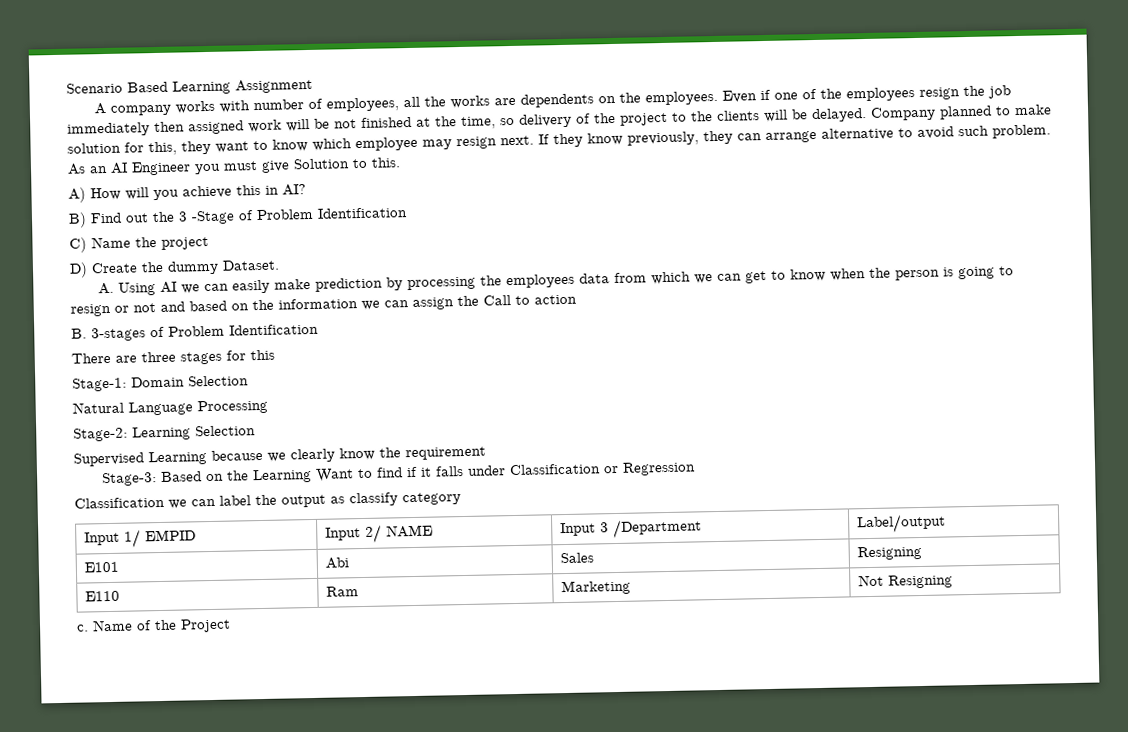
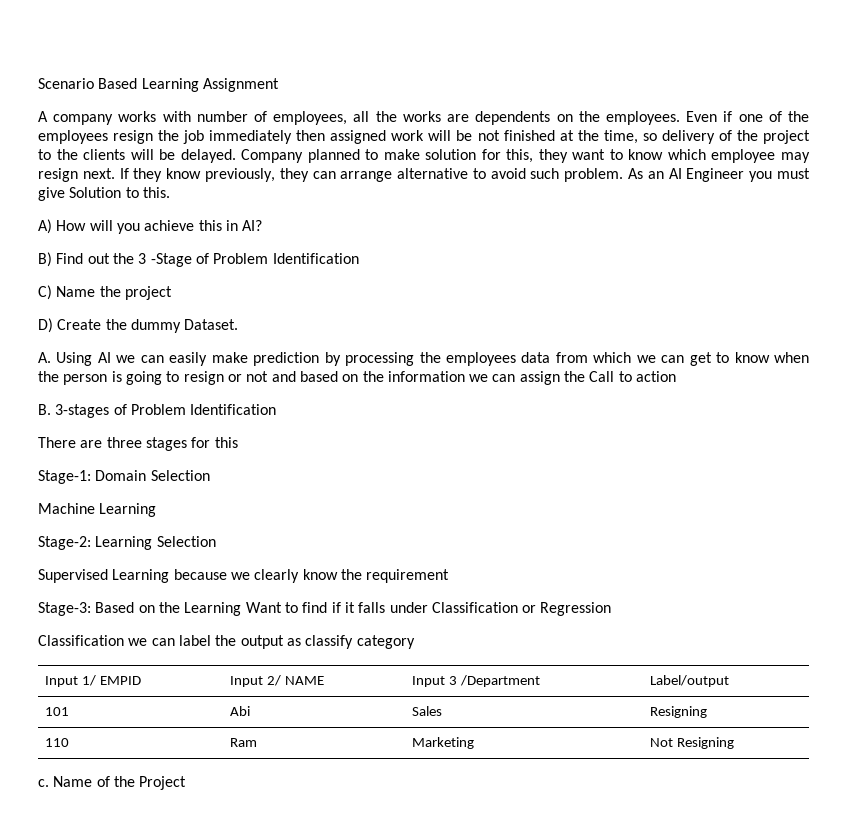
- Natural Language Processing
+ Machine Learning
- E101 | Abi | Sales | Resigning
+ 101 | Abi | Sales | Resigning
- E110 | Ram | Marketing | Not Resigning
+ 110 | Ram | Marketing | Not Resigning

